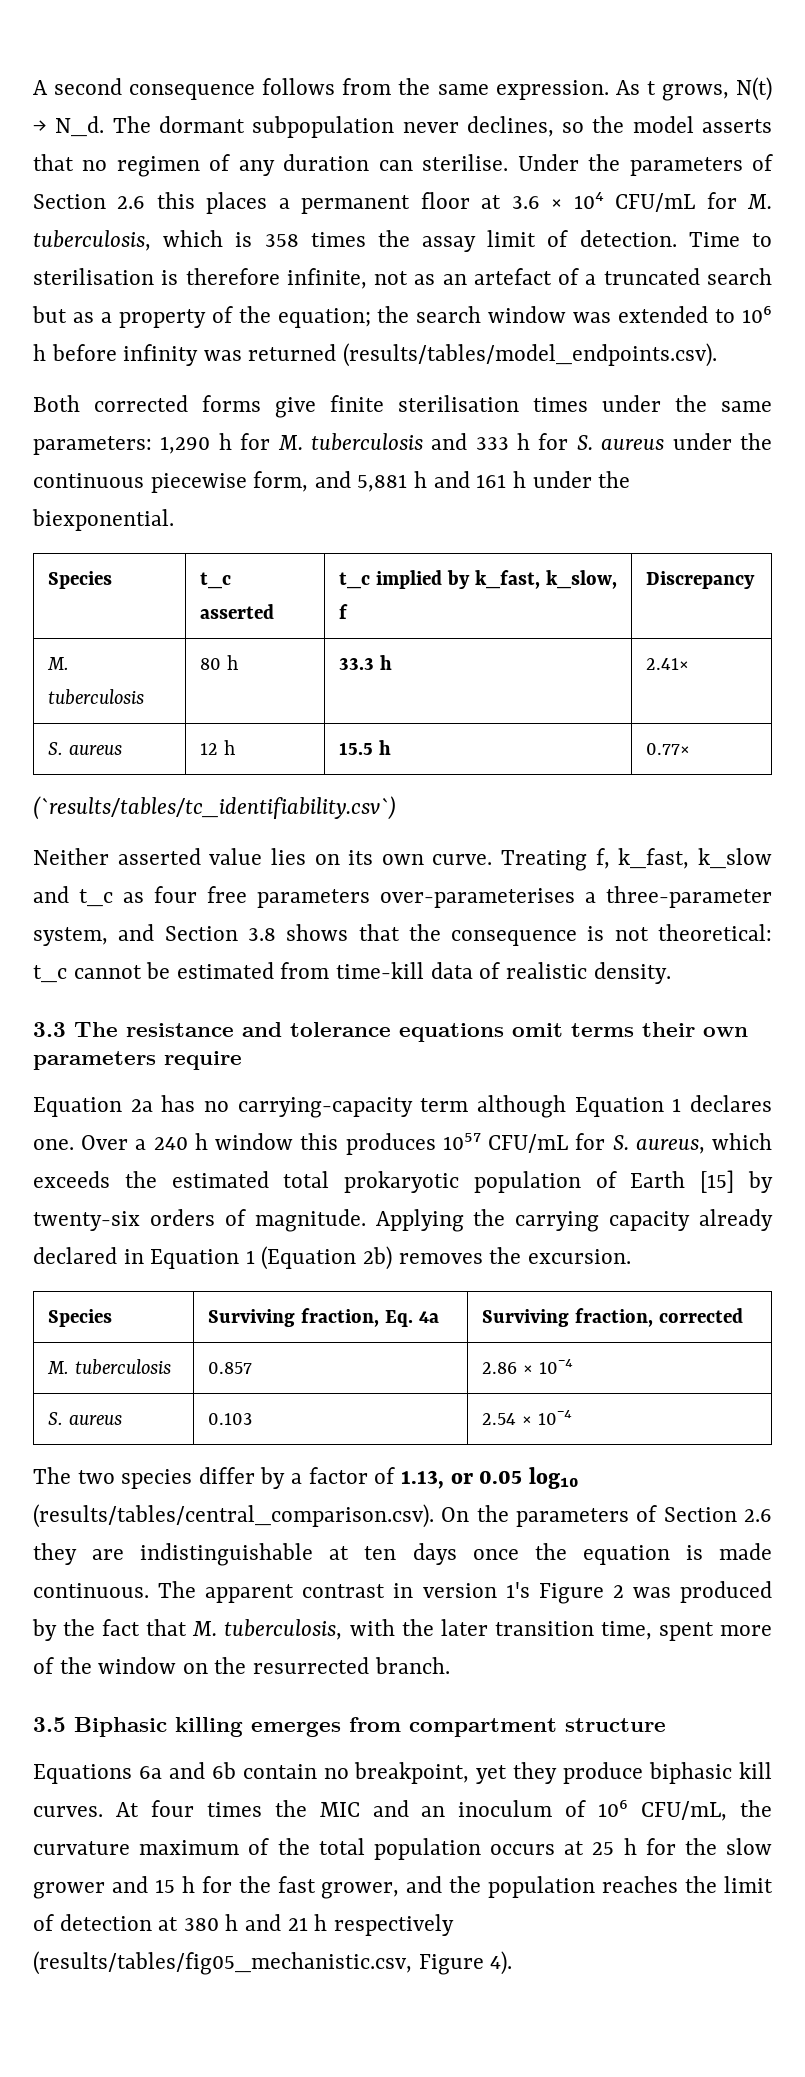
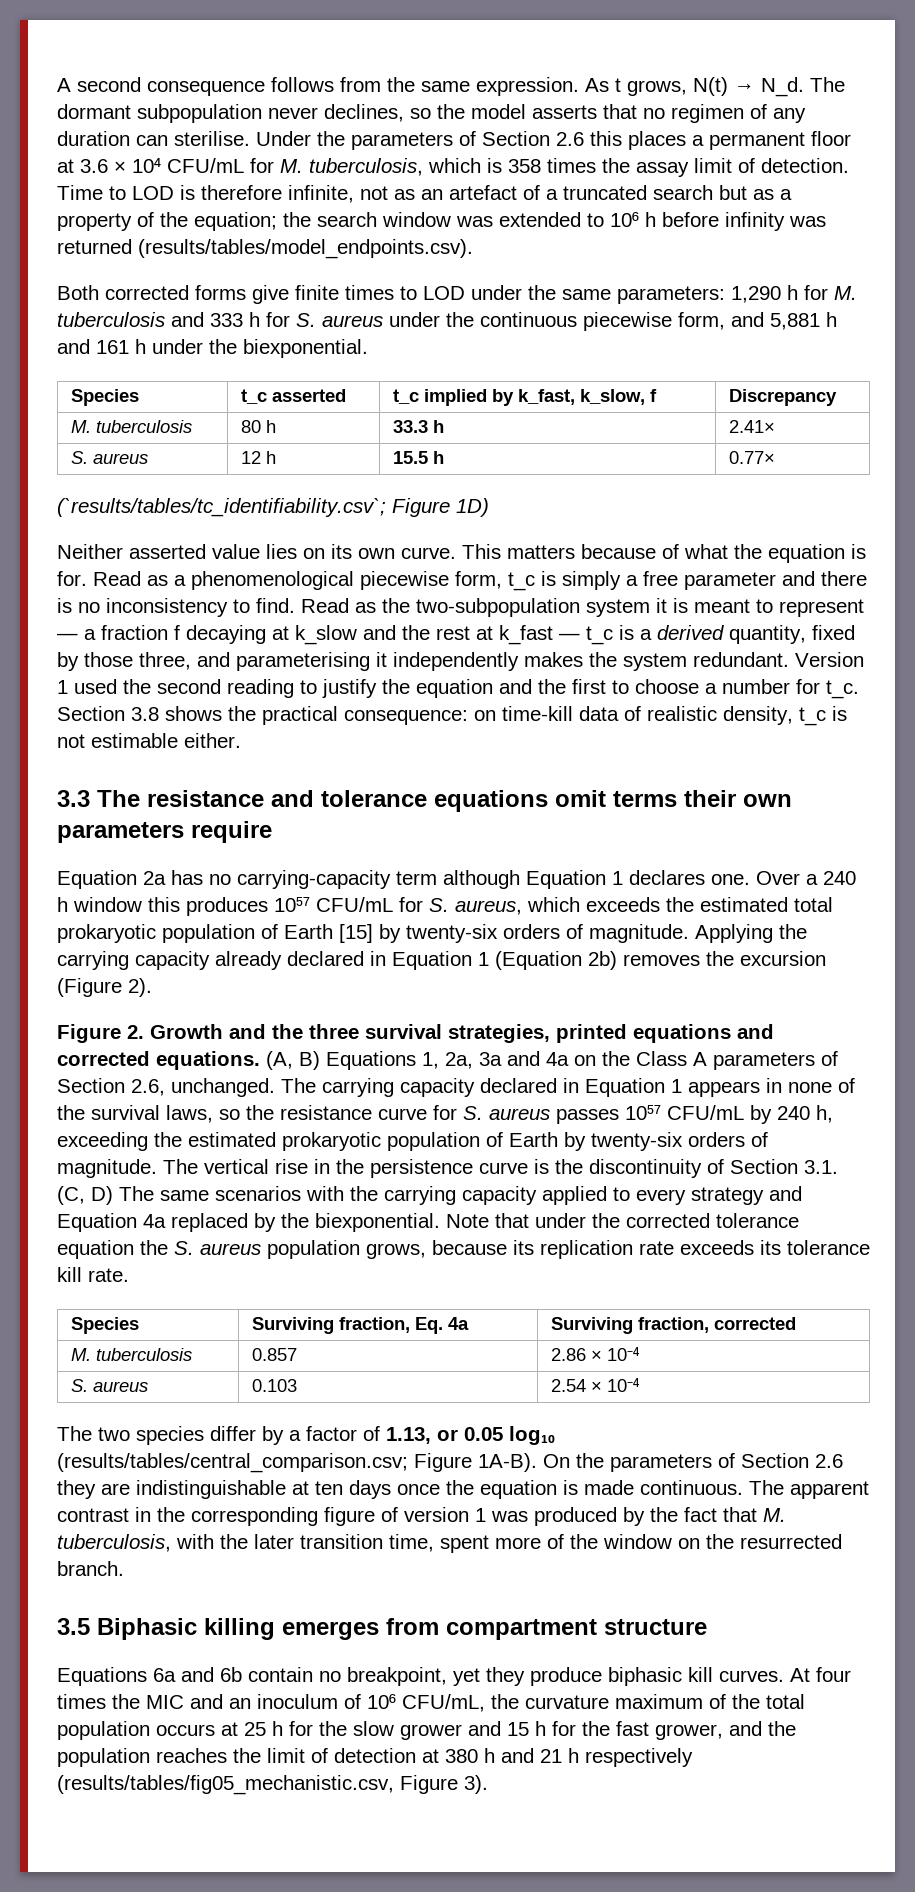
- Time to sterilisation is therefore infinite, not as an artefact of a truncated search but as a property of the equation; the search window was extended to 10⁶ h before infinity was returned (results/tables/model_endpoints.csv).
+ Time to LOD is therefore infinite, not as an artefact of a truncated search but as a property of the equation; the search window was extended to 10⁶ h before infinity was returned (results/tables/model_endpoints.csv).
- Both corrected forms give finite sterilisation times under the same parameters: 1,290 h for M. tuberculosis and 333 h for S. aureus under the continuous piecewise form, and 5,881 h and 161 h under the biexponential.
+ Both corrected forms give finite times to LOD under the same parameters: 1,290 h for M. tuberculosis and 333 h for S. aureus under the continuous piecewise form, and 5,881 h and 161 h under the biexponential.
- (`results/tables/tc_identifiability.csv`)
+ (`results/tables/tc_identifiability.csv`; Figure 1D)
- Treating f, k_fast, k_slow and t_c as four free parameters over-parameterises a three-parameter system, and Section 3.8 shows that the consequence is not theoretical: t_c cannot be estimated from time-kill data of realistic density.
+ This matters because of what the equation is for. Read as a phenomenological piecewise form, t_c is simply a free parameter and there is no inconsistency to find. Read as the two-subpopulation system it is meant to represent — a fraction f decaying at k_slow and the rest at k_fast — t_c is a derived quantity, fixed by those three, and parameterising it independently makes the system redundant. Version 1 used the second reading to justify the equation and the first to choose a number for t_c. Section 3.8 shows the practical consequence: on time-kill data of realistic density, t_c is not estimable either.
- Applying the carrying capacity already declared in Equation 1 (Equation 2b) removes the excursion.
+ Applying the carrying capacity already declared in Equation 1 (Equation 2b) removes the excursion (Figure 2).
+ Figure 2. Growth and the three survival strategies, printed equations and corrected equations. (A, B) Equations 1, 2a, 3a and 4a on the Class A parameters of Section 2.6, unchanged. The carrying capacity declared in Equation 1 appears in none of the survival laws, so the resistance curve for S. aureus passes 10⁵⁷ CFU/mL by 240 h, exceeding the estimated prokaryotic population of Earth by twenty-six orders of magnitude. The vertical rise in the persistence curve is the discontinuity of Section 3.1. (C, D) The same scenarios with the carrying capacity applied to every strategy and Equation 4a replaced by the biexponential. Note that under the corrected tolerance equation the S. aureus population grows, because its replication rate exceeds its tolerance kill rate.
- The two species differ by a factor of 1.13, or 0.05 log₁₀ (results/tables/central_comparison.csv). On the parameters of Section 2.6 they are indistinguishable at ten days once the equation is made continuous.
+ The two species differ by a factor of 1.13, or 0.05 log₁₀ (results/tables/central_comparison.csv; Figure 1A-B). On the parameters of Section 2.6 they are indistinguishable at ten days once the equation is made continuous.
- The apparent contrast in version 1's Figure 2 was produced by the fact that M. tuberculosis, with the later transition time, spent more of the window on the resurrected branch.
+ The apparent contrast in the corresponding figure of version 1 was produced by the fact that M. tuberculosis, with the later transition time, spent more of the window on the resurrected branch.
- At four times the MIC and an inoculum of 10⁶ CFU/mL, the curvature maximum of the total population occurs at 25 h for the slow grower and 15 h for the fast grower, and the population reaches the limit of detection at 380 h and 21 h respectively (results/tables/fig05_mechanistic.csv, Figure 4).
+ At four times the MIC and an inoculum of 10⁶ CFU/mL, the curvature maximum of the total population occurs at 25 h for the slow grower and 15 h for the fast grower, and the population reaches the limit of detection at 380 h and 21 h respectively (results/tables/fig05_mechanistic.csv, Figure 3).

